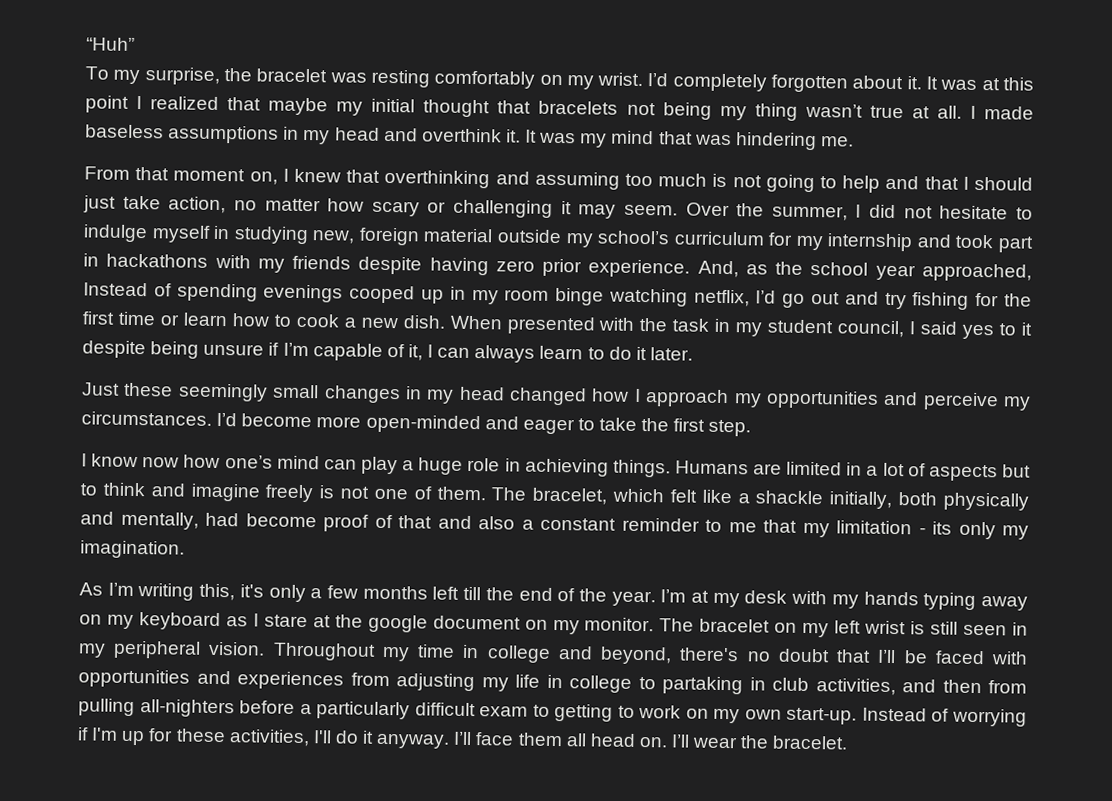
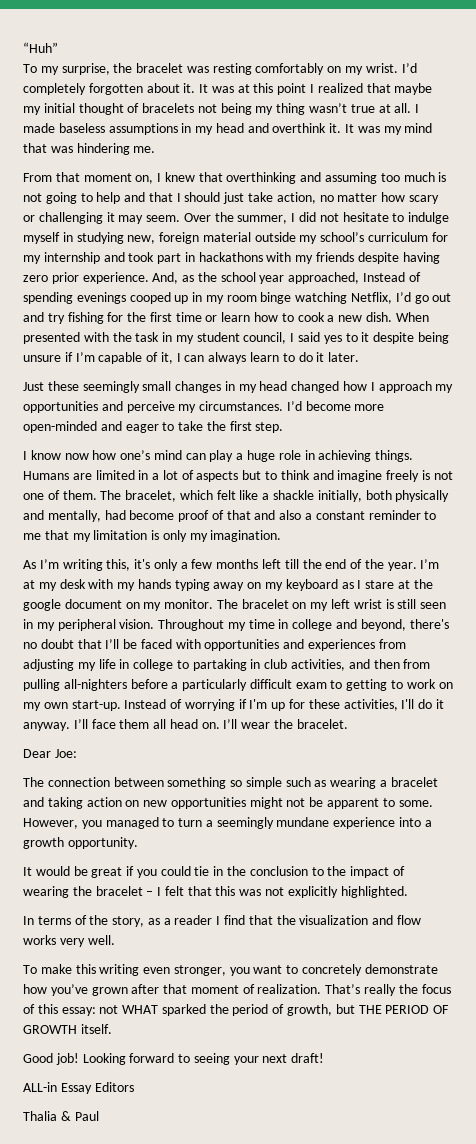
- It was at this point I realized that maybe my initial thought that bracelets not being my thing wasn’t true at all.
+ It was at this point I realized that maybe my initial thought of bracelets not being my thing wasn’t true at all.
- And, as the school year approached, Instead of spending evenings cooped up in my room binge watching netflix, I’d go out and try fishing for the first time or learn how to cook a new dish.
+ And, as the school year approached, Instead of spending evenings cooped up in my room binge watching Netflix, I’d go out and try fishing for the first time or learn how to cook a new dish.
- The bracelet, which felt like a shackle initially, both physically and mentally, had become proof of that and also a constant reminder to me that my limitation - its only my imagination.
+ The bracelet, which felt like a shackle initially, both physically and mentally, had become proof of that and also a constant reminder to me that my limitation is only my imagination.
+ Dear Joe:
+ The connection between something so simple such as wearing a bracelet and taking action on new opportunities might not be apparent to some. However, you managed to turn a seemingly mundane experience into a growth opportunity.
+ It would be great if you could tie in the conclusion to the impact of wearing the bracelet – I felt that this was not explicitly highlighted.
+ In terms of the story, as a reader I find that the visualization and flow works very well.
+ To make this writing even stronger, you want to concretely demonstrate how you’ve grown after that moment of realization. That’s really the focus of this essay: not WHAT sparked the period of growth, but THE PERIOD OF GROWTH itself.
+ Good job! Looking forward to seeing your next draft!
+ ALL-in Essay Editors
+ Thalia & Paul

